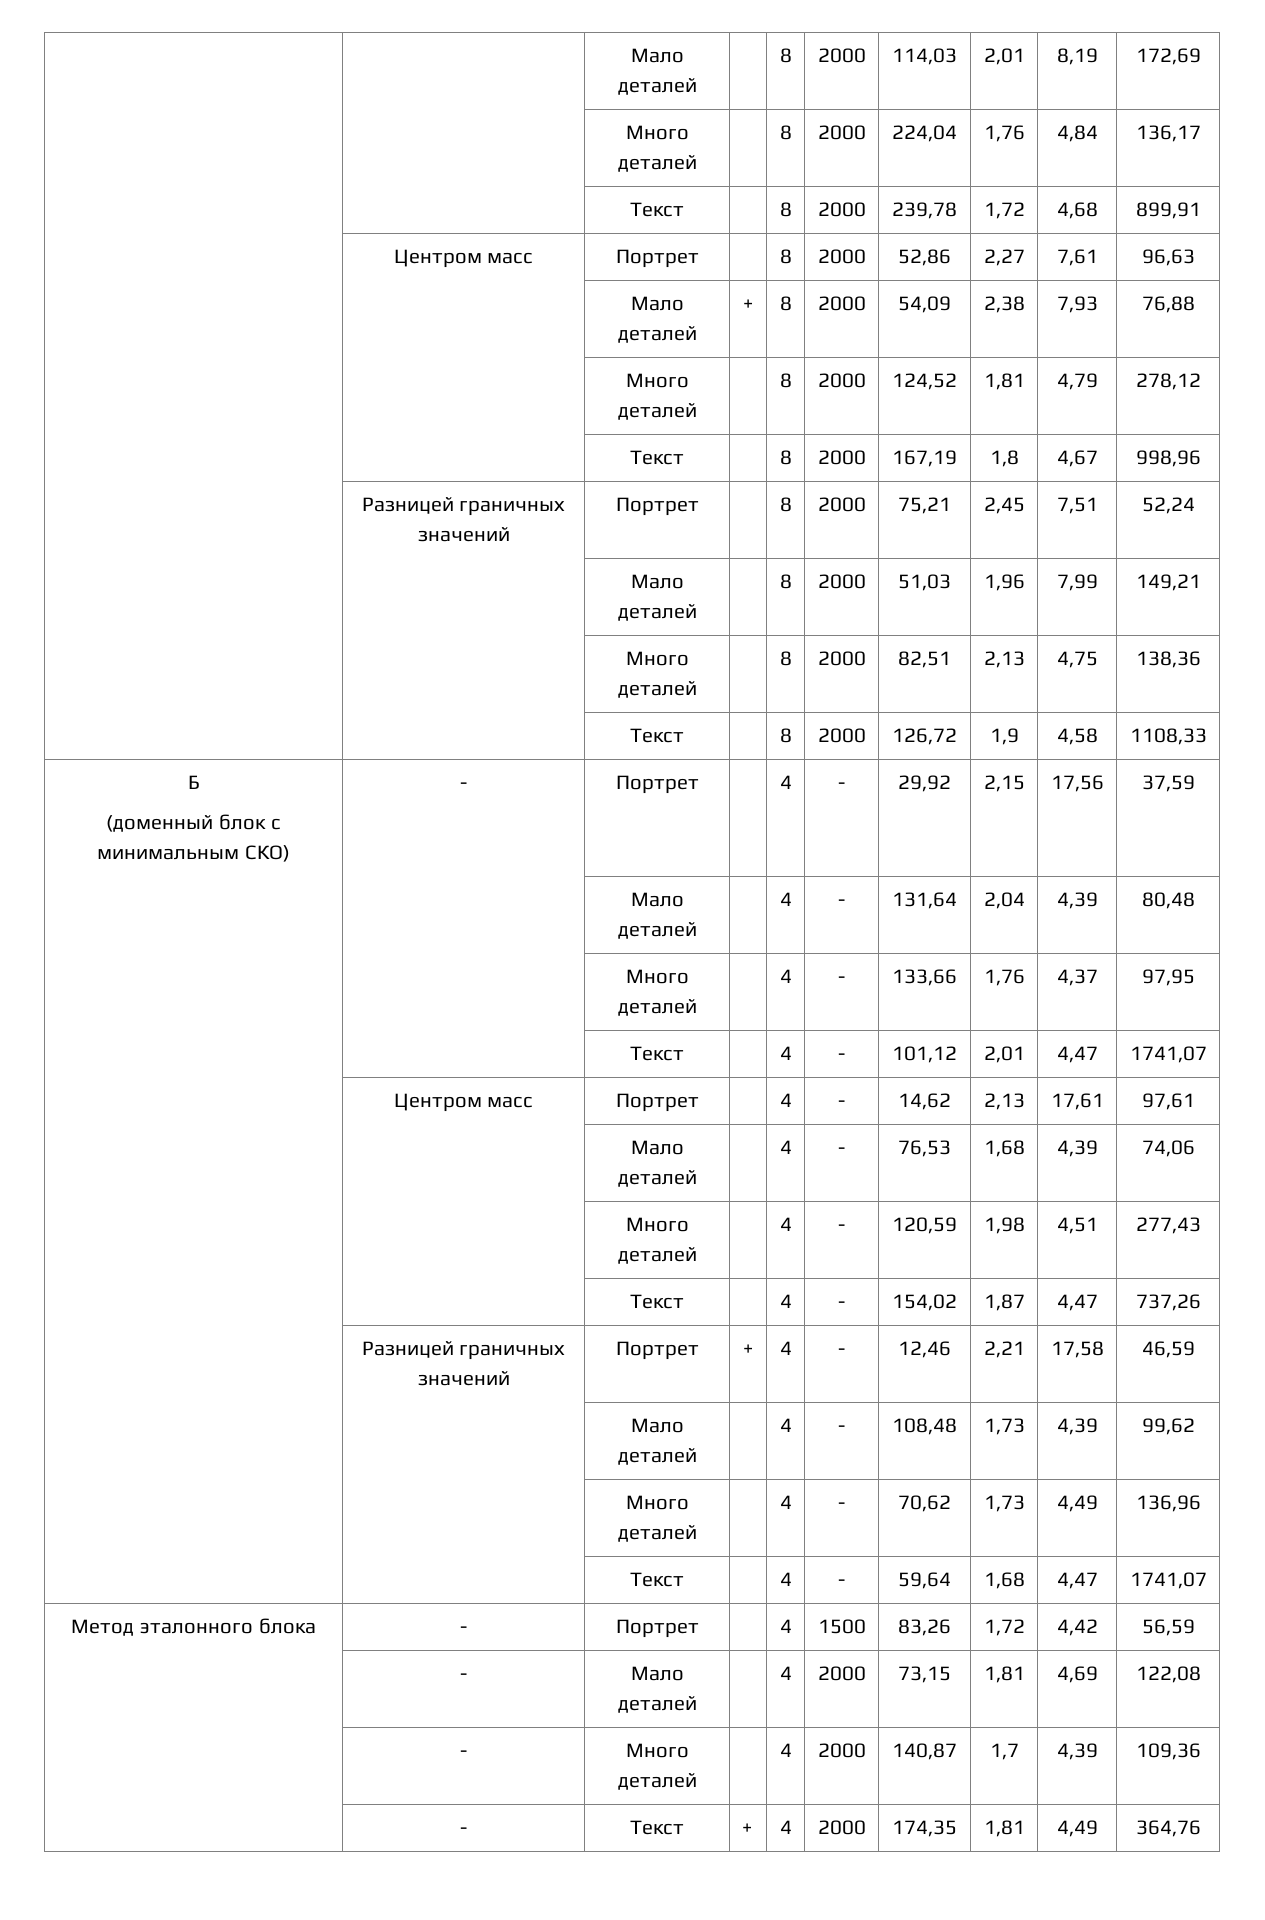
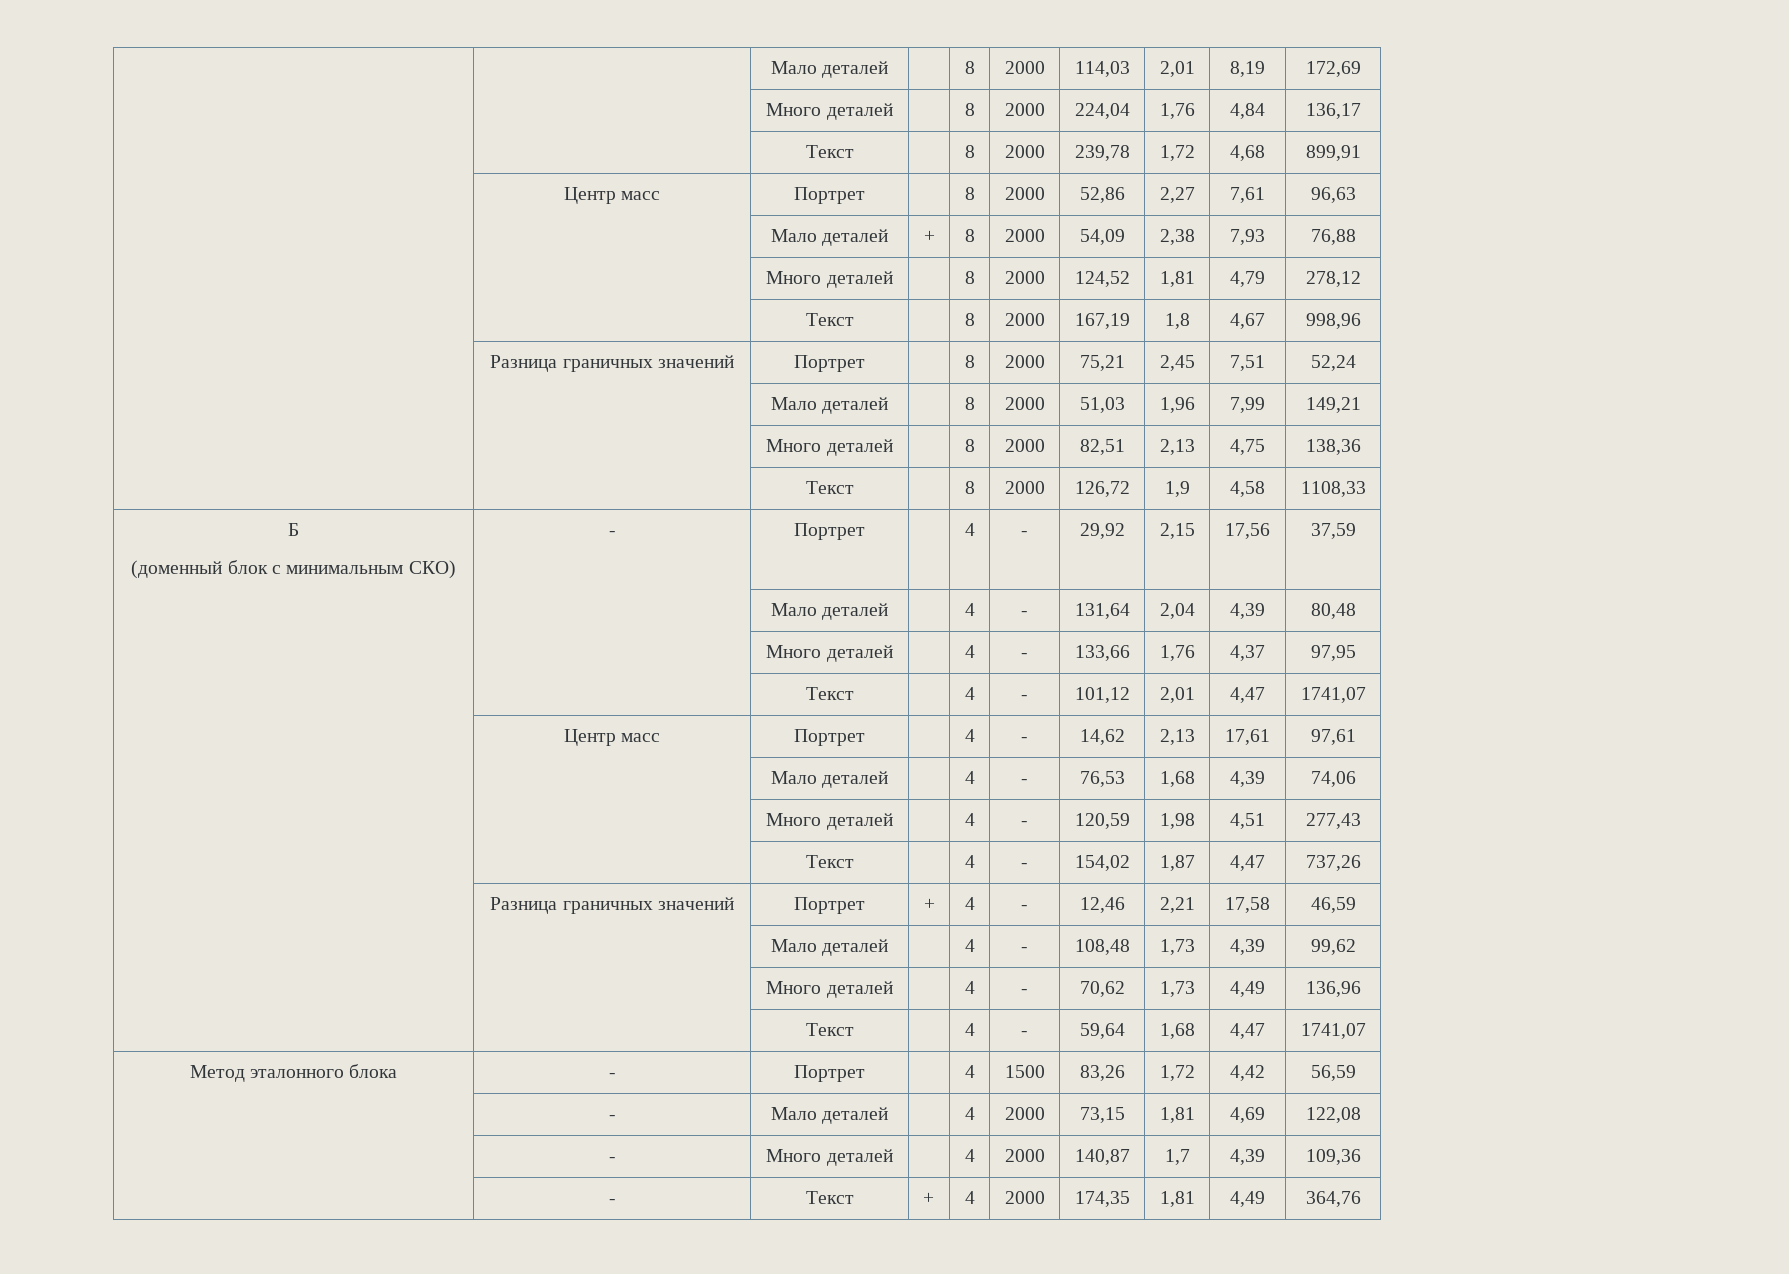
- | Центром масс | Портрет | | 8 | 2000 | 52,86 | 2,27 | 7,61 | 96,63
+ | Центр масс | Портрет | | 8 | 2000 | 52,86 | 2,27 | 7,61 | 96,63
- | Разницей граничных значений | Портрет | | 8 | 2000 | 75,21 | 2,45 | 7,51 | 52,24
+ | Разница граничных значений | Портрет | | 8 | 2000 | 75,21 | 2,45 | 7,51 | 52,24
- | Центром масс | Портрет | | 4 | - | 14,62 | 2,13 | 17,61 | 97,61
+ | Центр масс | Портрет | | 4 | - | 14,62 | 2,13 | 17,61 | 97,61
- | Разницей граничных значений | Портрет | + | 4 | - | 12,46 | 2,21 | 17,58 | 46,59
+ | Разница граничных значений | Портрет | + | 4 | - | 12,46 | 2,21 | 17,58 | 46,59

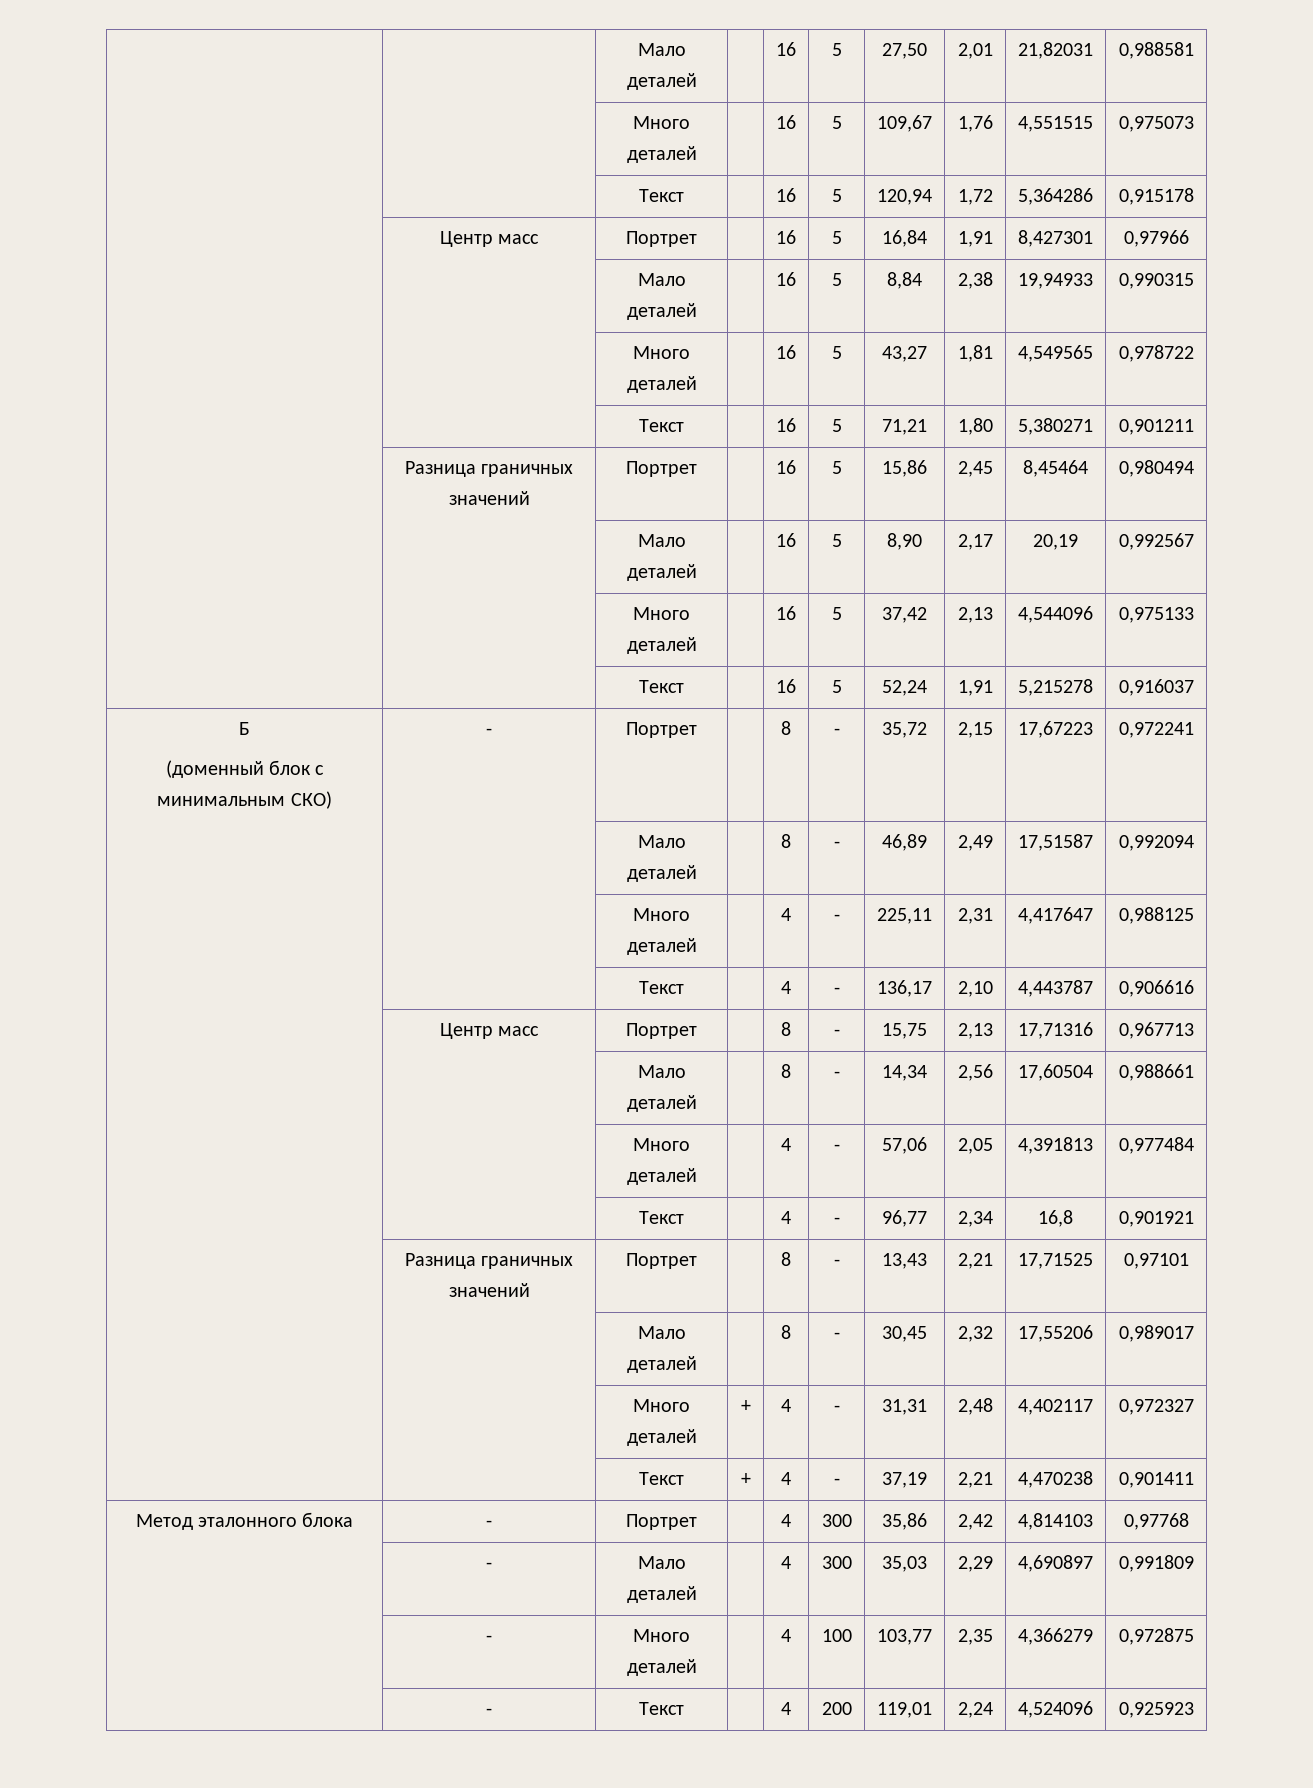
- | | Мало деталей | | 8 | 2000 | 114,03 | 2,01 | 8,19 | 172,69
- | | Много деталей | | 8 | 2000 | 224,04 | 1,76 | 4,84 | 136,17
- | | Текст | | 8 | 2000 | 239,78 | 1,72 | 4,68 | 899,91
- | Центр масс | Портрет | | 8 | 2000 | 52,86 | 2,27 | 7,61 | 96,63
- | | Мало деталей | + | 8 | 2000 | 54,09 | 2,38 | 7,93 | 76,88
- | | Много деталей | | 8 | 2000 | 124,52 | 1,81 | 4,79 | 278,12
- | | Текст | | 8 | 2000 | 167,19 | 1,8 | 4,67 | 998,96
- | Разница граничных значений | Портрет | | 8 | 2000 | 75,21 | 2,45 | 7,51 | 52,24
- | | Мало деталей | | 8 | 2000 | 51,03 | 1,96 | 7,99 | 149,21
- | | Много деталей | | 8 | 2000 | 82,51 | 2,13 | 4,75 | 138,36
- | | Текст | | 8 | 2000 | 126,72 | 1,9 | 4,58 | 1108,33
+ | | Мало деталей | | 16 | 5 | 27,50 | 2,01 | 21,82031 | 0,988581
+ | | Много деталей | | 16 | 5 | 109,67 | 1,76 | 4,551515 | 0,975073
+ | | Текст | | 16 | 5 | 120,94 | 1,72 | 5,364286 | 0,915178
+ | Центр масс | Портрет | | 16 | 5 | 16,84 | 1,91 | 8,427301 | 0,97966
+ | | Мало деталей | | 16 | 5 | 8,84 | 2,38 | 19,94933 | 0,990315
+ | | Много деталей | | 16 | 5 | 43,27 | 1,81 | 4,549565 | 0,978722
+ | | Текст | | 16 | 5 | 71,21 | 1,80 | 5,380271 | 0,901211
+ | Разница граничных значений | Портрет | | 16 | 5 | 15,86 | 2,45 | 8,45464 | 0,980494
+ | | Мало деталей | | 16 | 5 | 8,90 | 2,17 | 20,19 | 0,992567
+ | | Много деталей | | 16 | 5 | 37,42 | 2,13 | 4,544096 | 0,975133
+ | | Текст | | 16 | 5 | 52,24 | 1,91 | 5,215278 | 0,916037
  Б
- (доменный блок с минимальным СКО) | - | Портрет | | 4 | - | 29,92 | 2,15 | 17,56 | 37,59
- | | Мало деталей | | 4 | - | 131,64 | 2,04 | 4,39 | 80,48
- | | Много деталей | | 4 | - | 133,66 | 1,76 | 4,37 | 97,95
- | | Текст | | 4 | - | 101,12 | 2,01 | 4,47 | 1741,07
- | Центр масс | Портрет | | 4 | - | 14,62 | 2,13 | 17,61 | 97,61
- | | Мало деталей | | 4 | - | 76,53 | 1,68 | 4,39 | 74,06
- | | Много деталей | | 4 | - | 120,59 | 1,98 | 4,51 | 277,43
- | | Текст | | 4 | - | 154,02 | 1,87 | 4,47 | 737,26
- | Разница граничных значений | Портрет | + | 4 | - | 12,46 | 2,21 | 17,58 | 46,59
- | | Мало деталей | | 4 | - | 108,48 | 1,73 | 4,39 | 99,62
- | | Много деталей | | 4 | - | 70,62 | 1,73 | 4,49 | 136,96
- | | Текст | | 4 | - | 59,64 | 1,68 | 4,47 | 1741,07
+ (доменный блок с минимальным СКО) | - | Портрет | | 8 | - | 35,72 | 2,15 | 17,67223 | 0,972241
+ | | Мало деталей | | 8 | - | 46,89 | 2,49 | 17,51587 | 0,992094
+ | | Много деталей | | 4 | - | 225,11 | 2,31 | 4,417647 | 0,988125
+ | | Текст | | 4 | - | 136,17 | 2,10 | 4,443787 | 0,906616
+ | Центр масс | Портрет | | 8 | - | 15,75 | 2,13 | 17,71316 | 0,967713
+ | | Мало деталей | | 8 | - | 14,34 | 2,56 | 17,60504 | 0,988661
+ | | Много деталей | | 4 | - | 57,06 | 2,05 | 4,391813 | 0,977484
+ | | Текст | | 4 | - | 96,77 | 2,34 | 16,8 | 0,901921
+ | Разница граничных значений | Портрет | | 8 | - | 13,43 | 2,21 | 17,71525 | 0,97101
+ | | Мало деталей | | 8 | - | 30,45 | 2,32 | 17,55206 | 0,989017
+ | | Много деталей | + | 4 | - | 31,31 | 2,48 | 4,402117 | 0,972327
+ | | Текст | + | 4 | - | 37,19 | 2,21 | 4,470238 | 0,901411
- Метод эталонного блока | - | Портрет | | 4 | 1500 | 83,26 | 1,72 | 4,42 | 56,59
+ Метод эталонного блока | - | Портрет | | 4 | 300 | 35,86 | 2,42 | 4,814103 | 0,97768
- | - | Мало деталей | | 4 | 2000 | 73,15 | 1,81 | 4,69 | 122,08
+ | - | Мало деталей | | 4 | 300 | 35,03 | 2,29 | 4,690897 | 0,991809
- | - | Много деталей | | 4 | 2000 | 140,87 | 1,7 | 4,39 | 109,36
+ | - | Много деталей | | 4 | 100 | 103,77 | 2,35 | 4,366279 | 0,972875
- | - | Текст | + | 4 | 2000 | 174,35 | 1,81 | 4,49 | 364,76
+ | - | Текст | | 4 | 200 | 119,01 | 2,24 | 4,524096 | 0,925923

